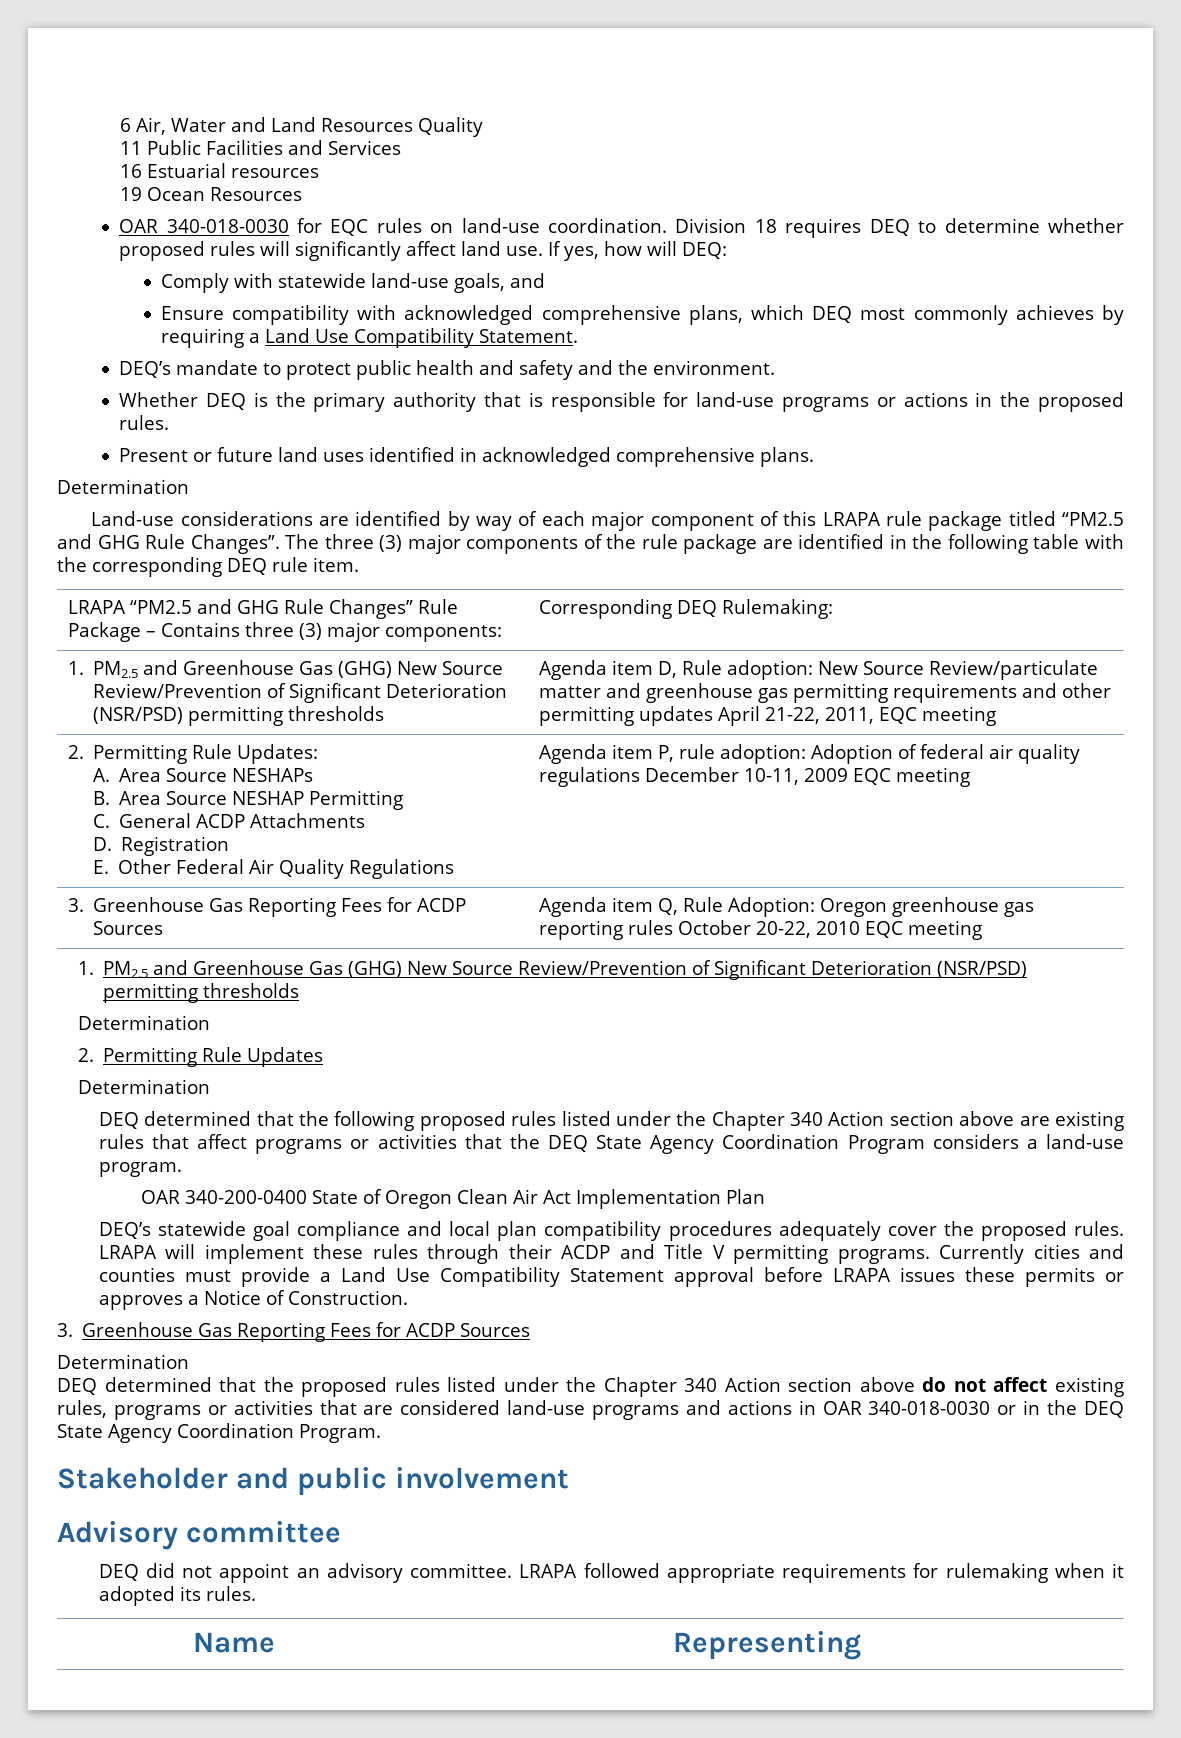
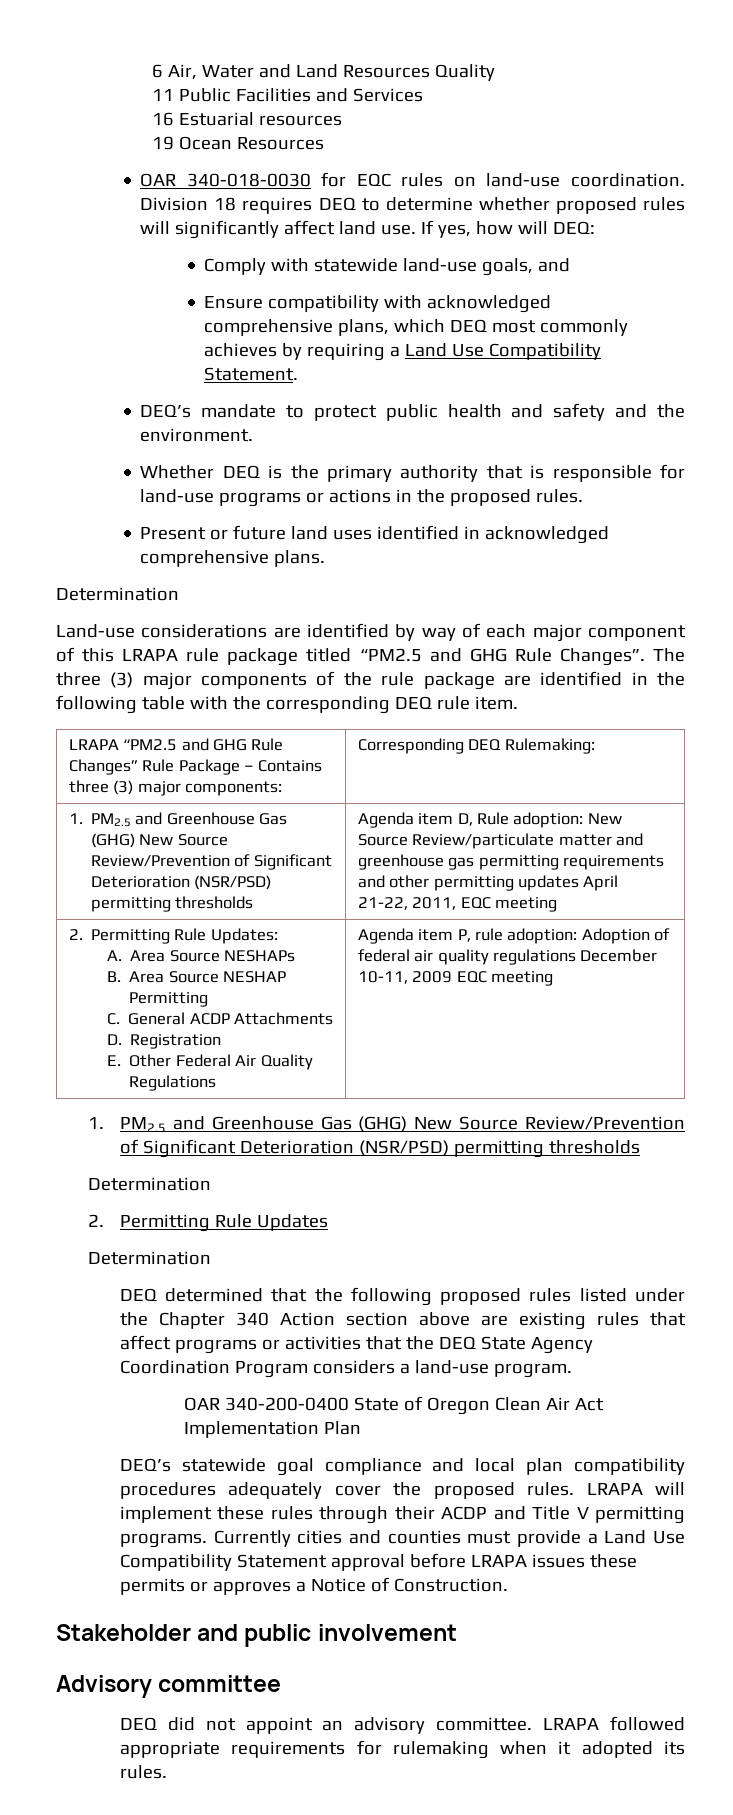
- 3. Greenhouse Gas Reporting Fees for ACDP Sources | Agenda item Q, Rule Adoption: Oregon greenhouse gas reporting rules October 20-22, 2010 EQC meeting
  Currently cities and counties must provide a Land Use Compatibility Statement approval before LRAPA issues these permits or approves a Notice of Construction.
- 3. Greenhouse Gas Reporting Fees for ACDP Sources
- Determination
- DEQ determined that the proposed rules listed under the Chapter 340 Action section above do not affect existing rules, programs or activities that are considered land-use programs and actions in OAR 340-018-0030 or in the DEQ State Agency Coordination Program.
- Name | Representing

